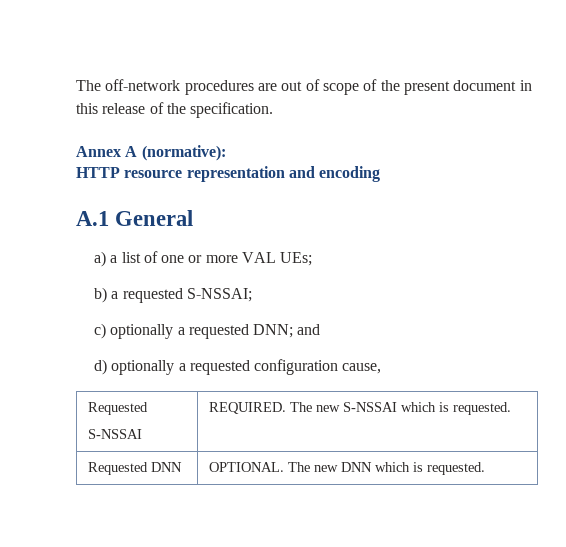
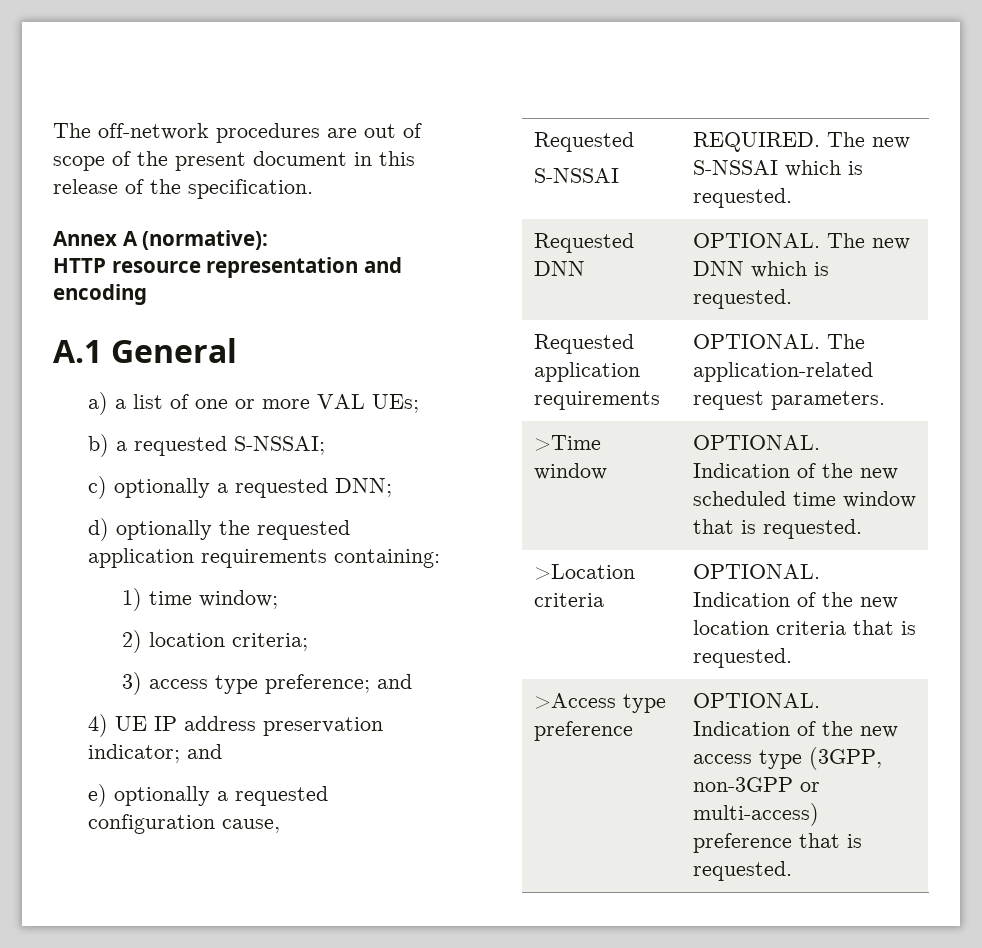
- c) optionally a requested DNN; and
- d) optionally a requested configuration cause,
+ c) optionally a requested DNN;
+ d) optionally the requested application requirements containing:
+ 1) time window;
+ 2) location criteria;
+ 3) access type preference; and
+ 4) UE IP address preservation indicator; and
+ e) optionally a requested configuration cause,
+ Requested application requirements | OPTIONAL. The application-related request parameters.
+ >Time window | OPTIONAL. Indication of the new scheduled time window that is requested.
+ >Location criteria | OPTIONAL. Indication of the new location criteria that is requested.
+ >Access type preference | OPTIONAL. Indication of the new access type (3GPP, non-3GPP or multi-access) preference that is requested.

